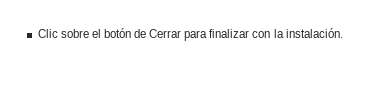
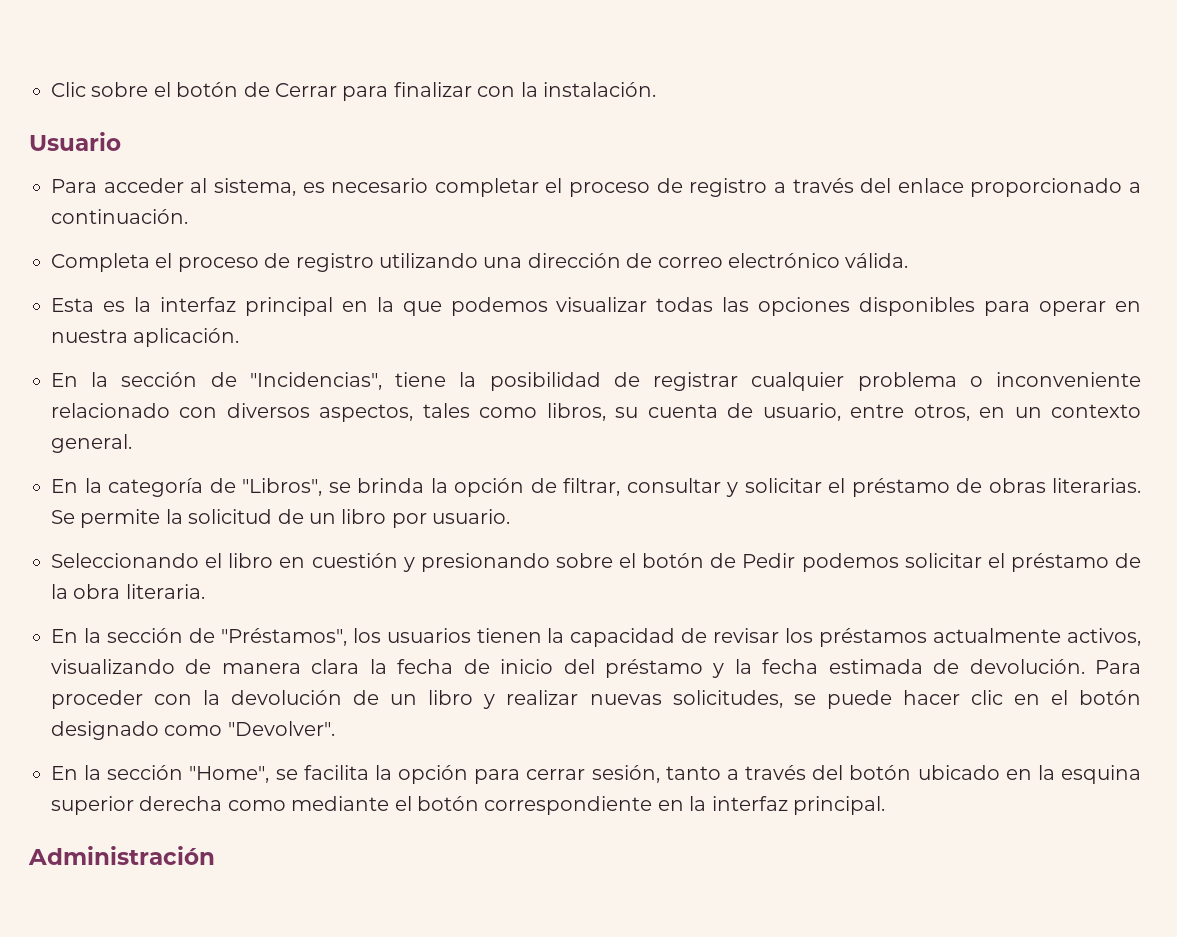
+ Usuario
+ Para acceder al sistema, es necesario completar el proceso de registro a través del enlace proporcionado a continuación.
+ Completa el proceso de registro utilizando una dirección de correo electrónico válida.
+ Esta es la interfaz principal en la que podemos visualizar todas las opciones disponibles para operar en nuestra aplicación.
+ En la sección de "Incidencias", tiene la posibilidad de registrar cualquier problema o inconveniente relacionado con diversos aspectos, tales como libros, su cuenta de usuario, entre otros, en un contexto general.
+ En la categoría de "Libros", se brinda la opción de filtrar, consultar y solicitar el préstamo de obras literarias. Se permite la solicitud de un libro por usuario.
+ Seleccionando el libro en cuestión y presionando sobre el botón de Pedir podemos solicitar el préstamo de la obra literaria.
+ En la sección de "Préstamos", los usuarios tienen la capacidad de revisar los préstamos actualmente activos, visualizando de manera clara la fecha de inicio del préstamo y la fecha estimada de devolución. Para proceder con la devolución de un libro y realizar nuevas solicitudes, se puede hacer clic en el botón designado como "Devolver".
+ En la sección "Home", se facilita la opción para cerrar sesión, tanto a través del botón ubicado en la esquina superior derecha como mediante el botón correspondiente en la interfaz principal.
+ Administración

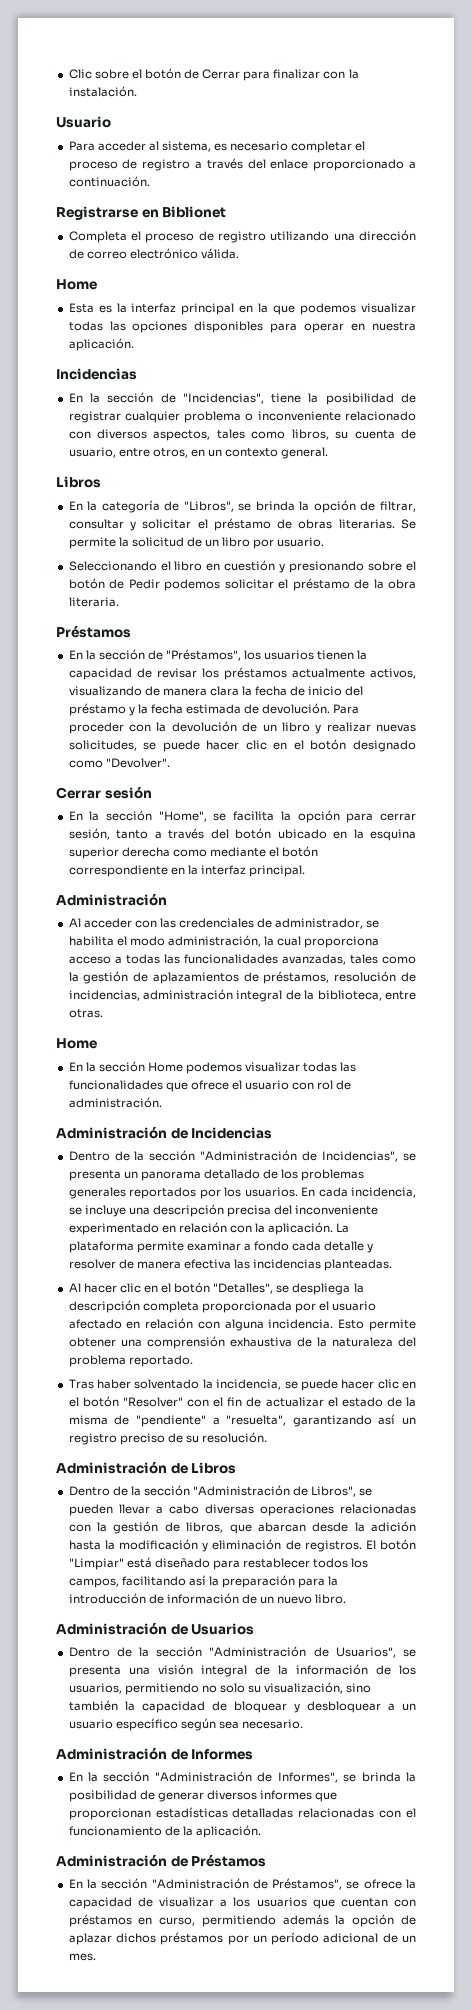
+ Registrarse en Biblionet
  Completa el proceso de registro utilizando una dirección de correo electrónico válida.
+ Home
  Esta es la interfaz principal en la que podemos visualizar todas las opciones disponibles para operar en nuestra aplicación.
+ Incidencias
  En la sección de "Incidencias", tiene la posibilidad de registrar cualquier problema o inconveniente relacionado con diversos aspectos, tales como libros, su cuenta de usuario, entre otros, en un contexto general.
+ Libros
  Seleccionando el libro en cuestión y presionando sobre el botón de Pedir podemos solicitar el préstamo de la obra literaria.
+ Préstamos
+ Cerrar sesión
+ Al acceder con las credenciales de administrador, se habilita el modo administración, la cual proporciona acceso a todas las funcionalidades avanzadas, tales como la gestión de aplazamientos de préstamos, resolución de incidencias, administración integral de la biblioteca, entre otras.
+ Home
+ En la sección Home podemos visualizar todas las funcionalidades que ofrece el usuario con rol de administración.
+ Administración de Incidencias
+ Dentro de la sección "Administración de Incidencias", se presenta un panorama detallado de los problemas generales reportados por los usuarios. En cada incidencia, se incluye una descripción precisa del inconveniente experimentado en relación con la aplicación. La plataforma permite examinar a fondo cada detalle y resolver de manera efectiva las incidencias planteadas.
+ Al hacer clic en el botón "Detalles", se despliega la descripción completa proporcionada por el usuario afectado en relación con alguna incidencia. Esto permite obtener una comprensión exhaustiva de la naturaleza del problema reportado.
+ Tras haber solventado la incidencia, se puede hacer clic en el botón "Resolver" con el fin de actualizar el estado de la misma de "pendiente" a "resuelta", garantizando así un registro preciso de su resolución.
+ Administración de Libros
+ Dentro de la sección "Administración de Libros", se pueden llevar a cabo diversas operaciones relacionadas con la gestión de libros, que abarcan desde la adición hasta la modificación y eliminación de registros. El botón "Limpiar" está diseñado para restablecer todos los campos, facilitando así la preparación para la introducción de información de un nuevo libro.
+ Administración de Usuarios
+ Dentro de la sección "Administración de Usuarios", se presenta una visión integral de la información de los usuarios, permitiendo no solo su visualización, sino también la capacidad de bloquear y desbloquear a un usuario específico según sea necesario.
+ Administración de Informes
+ En la sección "Administración de Informes", se brinda la posibilidad de generar diversos informes que proporcionan estadísticas detalladas relacionadas con el funcionamiento de la aplicación.
+ Administración de Préstamos
+ En la sección "Administración de Préstamos", se ofrece la capacidad de visualizar a los usuarios que cuentan con préstamos en curso, permitiendo además la opción de aplazar dichos préstamos por un período adicional de un mes.

